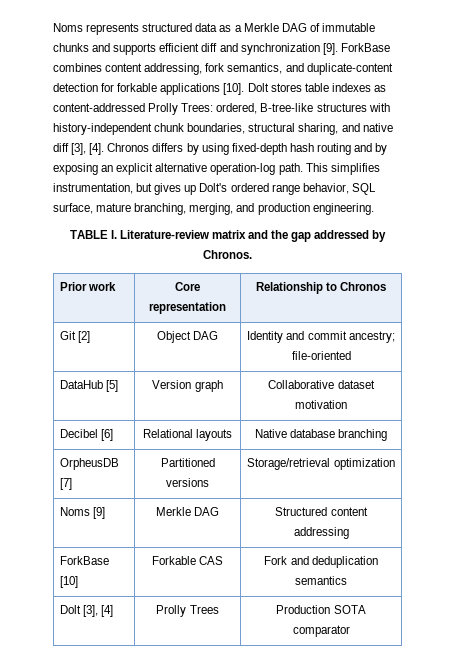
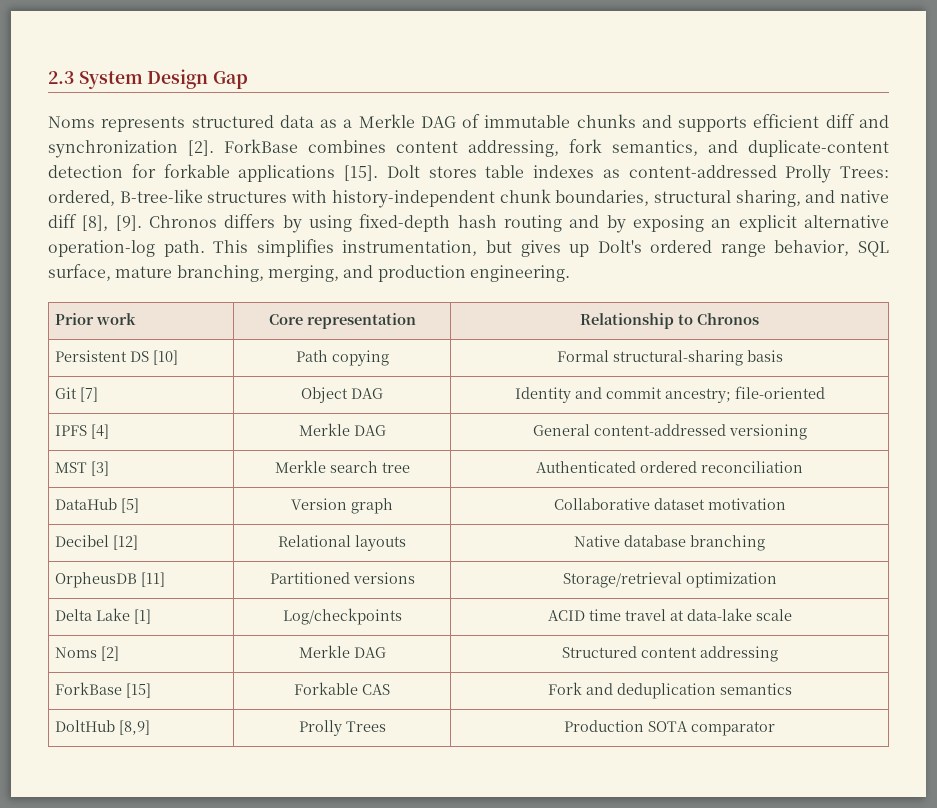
+ 2.3 System Design Gap
- Noms represents structured data as a Merkle DAG of immutable chunks and supports efficient diff and synchronization [9].
+ Noms represents structured data as a Merkle DAG of immutable chunks and supports efficient diff and synchronization [2].
- ForkBase combines content addressing, fork semantics, and duplicate-content detection for forkable applications [10].
+ ForkBase combines content addressing, fork semantics, and duplicate-content detection for forkable applications [15].
- Dolt stores table indexes as content-addressed Prolly Trees: ordered, B-tree-like structures with history-independent chunk boundaries, structural sharing, and native diff [3], [4].
+ Dolt stores table indexes as content-addressed Prolly Trees: ordered, B-tree-like structures with history-independent chunk boundaries, structural sharing, and native diff [8], [9].
- TABLE I. Literature-review matrix and the gap addressed by Chronos.
+ Persistent DS [10] | Path copying | Formal structural-sharing basis
- Git [2] | Object DAG | Identity and commit ancestry; file-oriented
+ Git [7] | Object DAG | Identity and commit ancestry; file-oriented
+ IPFS [4] | Merkle DAG | General content-addressed versioning
+ MST [3] | Merkle search tree | Authenticated ordered reconciliation
- Decibel [6] | Relational layouts | Native database branching
+ Decibel [12] | Relational layouts | Native database branching
- OrpheusDB [7] | Partitioned versions | Storage/retrieval optimization
+ OrpheusDB [11] | Partitioned versions | Storage/retrieval optimization
- Noms [9] | Merkle DAG | Structured content addressing
+ Delta Lake [1] | Log/checkpoints | ACID time travel at data-lake scale
+ Noms [2] | Merkle DAG | Structured content addressing
- ForkBase [10] | Forkable CAS | Fork and deduplication semantics
+ ForkBase [15] | Forkable CAS | Fork and deduplication semantics
- Dolt [3], [4] | Prolly Trees | Production SOTA comparator
+ DoltHub [8,9] | Prolly Trees | Production SOTA comparator

